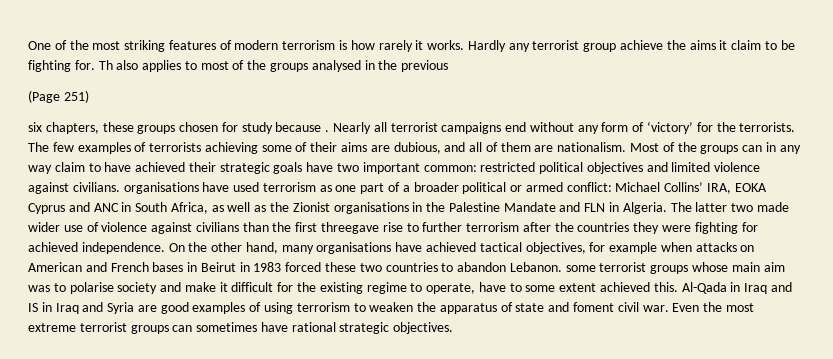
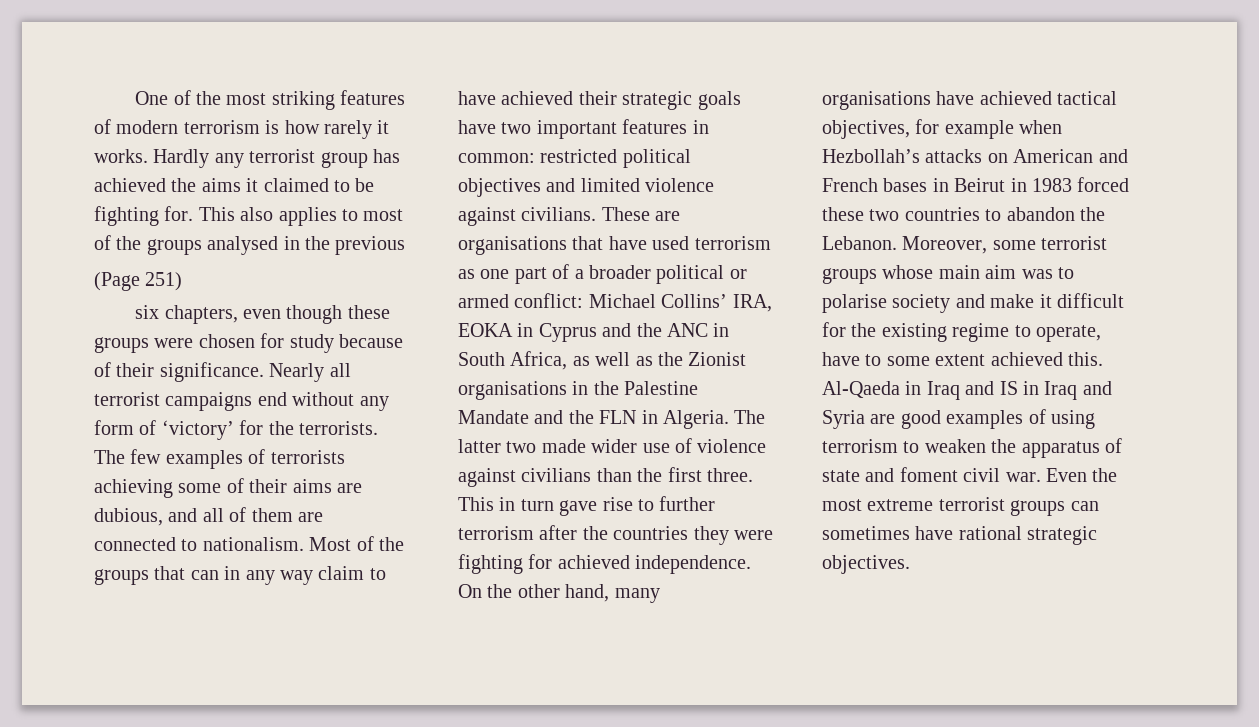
- Hardly any terrorist group achieve the aims it claim to be fighting for.
+ Hardly any terrorist group has achieved the aims it claimed to be fighting for.
- Th also applies to most of the groups analysed in the previous
+ This also applies to most of the groups analysed in the previous
- six chapters, these groups chosen for study because .
+ six chapters, even though these groups were chosen for study because of their significance.
- The few examples of terrorists achieving some of their aims are dubious, and all of them are nationalism.
+ The few examples of terrorists achieving some of their aims are dubious, and all of them are connected to nationalism.
- Most of the groups can in any way claim to have achieved their strategic goals have two important common:
+ Most of the groups that can in any way claim to have achieved their strategic goals have two important features in common:
- restricted political objectives and limited violence against civilians. organisations have used terrorism as one part of a broader political or armed conflict:
+ restricted political objectives and limited violence against civilians. These are organisations that have used terrorism as one part of a broader political or armed conflict:
- Michael Collins’ IRA, EOKA Cyprus and ANC in South Africa, as well as the Zionist organisations in the Palestine Mandate and FLN in Algeria.
+ Michael Collins’ IRA, EOKA in Cyprus and the ANC in South Africa, as well as the Zionist organisations in the Palestine Mandate and the FLN in Algeria.
- The latter two made wider use of violence against civilians than the first threegave rise to further terrorism after the countries they were fighting for achieved independence.
+ The latter two made wider use of violence against civilians than the first three. This in turn gave rise to further terrorism after the countries they were fighting for achieved independence.
- On the other hand, many organisations have achieved tactical objectives, for example when attacks on American and French bases in Beirut in 1983 forced these two countries to abandon Lebanon. some terrorist groups whose main aim was to polarise society and make it difficult for the existing regime to operate, have to some extent achieved this.
+ On the other hand, many organisations have achieved tactical objectives, for example when Hezbollah’s attacks on American and French bases in Beirut in 1983 forced these two countries to abandon the Lebanon. Moreover, some terrorist groups whose main aim was to polarise society and make it difficult for the existing regime to operate, have to some extent achieved this.
- Al-Qada in Iraq and IS in Iraq and Syria are good examples of using terrorism to weaken the apparatus of state and foment civil war.
+ Al-Qaeda in Iraq and IS in Iraq and Syria are good examples of using terrorism to weaken the apparatus of state and foment civil war.

